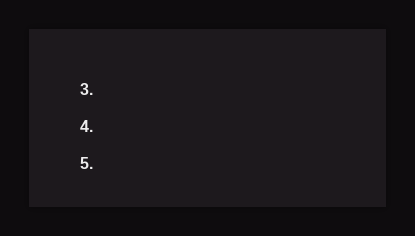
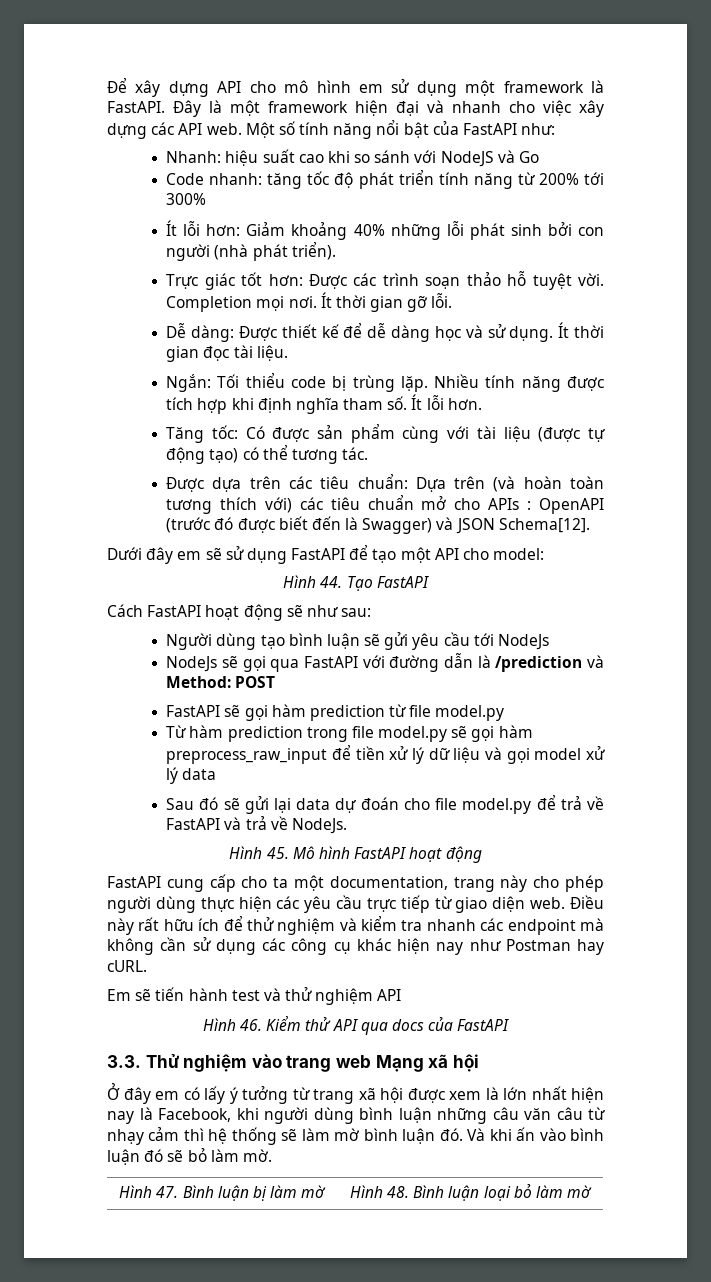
- 3.
- 4.
- 5.
+ Để xây dựng API cho mô hình em sử dụng một framework là FastAPI. Đây là một framework hiện đại và nhanh cho việc xây dựng các API web. Một số tính năng nổi bật của FastAPI như:
+ Nhanh: hiệu suất cao khi so sánh với NodeJS và Go
+ Code nhanh: tăng tốc độ phát triển tính năng từ 200% tới 300%
+ Ít lỗi hơn: Giảm khoảng 40% những lỗi phát sinh bởi con người (nhà phát triển).
+ Trực giác tốt hơn: Được các trình soạn thảo hỗ tuyệt vời. Completion mọi nơi. Ít thời gian gỡ lỗi.
+ Dễ dàng: Được thiết kế để dễ dàng học và sử dụng. Ít thời gian đọc tài liệu.
+ Ngắn: Tối thiểu code bị trùng lặp. Nhiều tính năng được tích hợp khi định nghĩa tham số. Ít lỗi hơn.
+ Tăng tốc: Có được sản phẩm cùng với tài liệu (được tự động tạo) có thể tương tác.
+ Được dựa trên các tiêu chuẩn: Dựa trên (và hoàn toàn tương thích với) các tiêu chuẩn mở cho APIs : OpenAPI (trước đó được biết đến là Swagger) và JSON Schema[12].
+ Dưới đây em sẽ sử dụng FastAPI để tạo một API cho model:
+ Hình 44. Tạo FastAPI
+ Cách FastAPI hoạt động sẽ như sau:
+ Người dùng tạo bình luận sẽ gửi yêu cầu tới NodeJs
+ NodeJs sẽ gọi qua FastAPI với đường dẫn là /prediction và Method: POST
+ FastAPI sẽ gọi hàm prediction từ file model.py
+ Từ hàm prediction trong file model.py sẽ gọi hàm preprocess_raw_input để tiền xử lý dữ liệu và gọi model xử lý data
+ Sau đó sẽ gửi lại data dự đoán cho file model.py để trả về FastAPI và trả về NodeJs.
+ Hình 45. Mô hình FastAPI hoạt động
+ FastAPI cung cấp cho ta một documentation, trang này cho phép người dùng thực hiện các yêu cầu trực tiếp từ giao diện web. Điều này rất hữu ích để thử nghiệm và kiểm tra nhanh các endpoint mà không cần sử dụng các công cụ khác hiện nay như Postman hay cURL.
+ Em sẽ tiến hành test và thử nghiệm API
+ Hình 46. Kiểm thử API qua docs của FastAPI
+ 3.3. Thử nghiệm vào trang web Mạng xã hội
+ Ở đây em có lấy ý tưởng từ trang xã hội được xem là lớn nhất hiện nay là Facebook, khi người dùng bình luận những câu văn câu từ nhạy cảm thì hệ thống sẽ làm mờ bình luận đó. Và khi ấn vào bình luận đó sẽ bỏ làm mờ.
+ Hình 47. Bình luận bị làm mờ | Hình 48. Bình luận loại bỏ làm mờ

